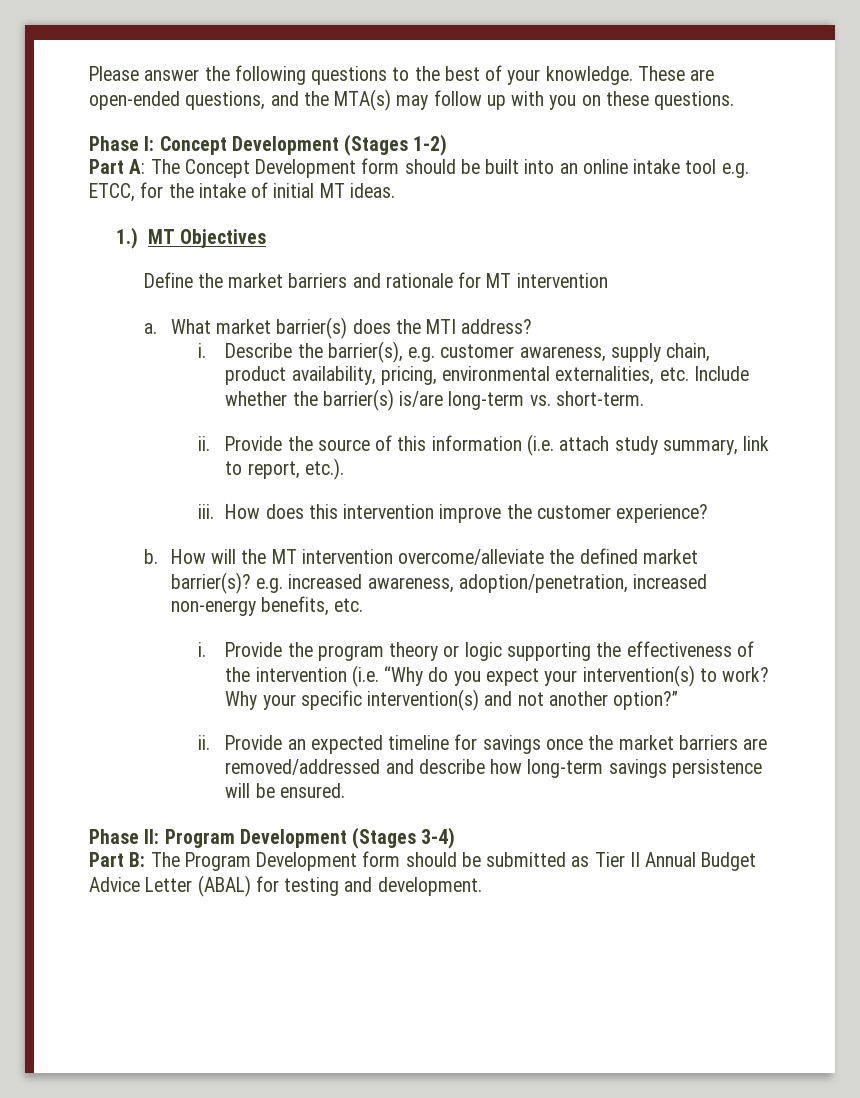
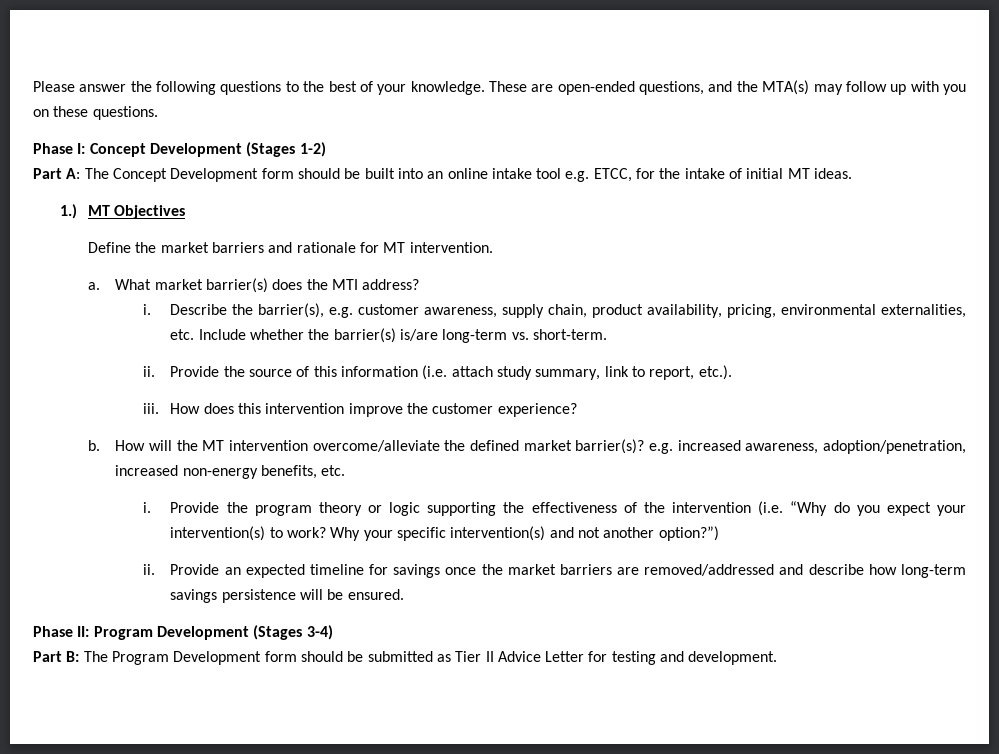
- Define the market barriers and rationale for MT intervention
+ Define the market barriers and rationale for MT intervention.
- Why your specific intervention(s) and not another option?”
+ Why your specific intervention(s) and not another option?”)
- Part B: The Program Development form should be submitted as Tier II Annual Budget Advice Letter (ABAL) for testing and development.
+ Part B: The Program Development form should be submitted as Tier II Advice Letter for testing and development.

